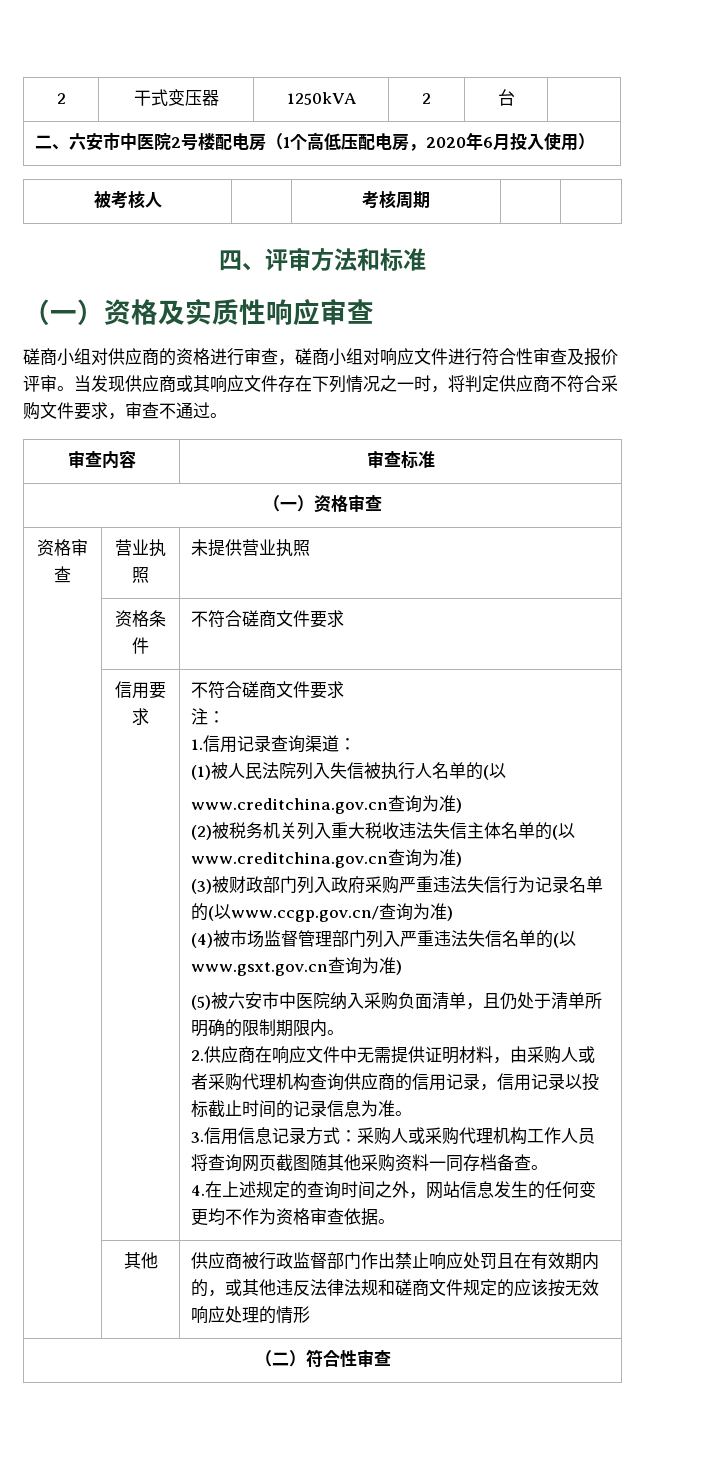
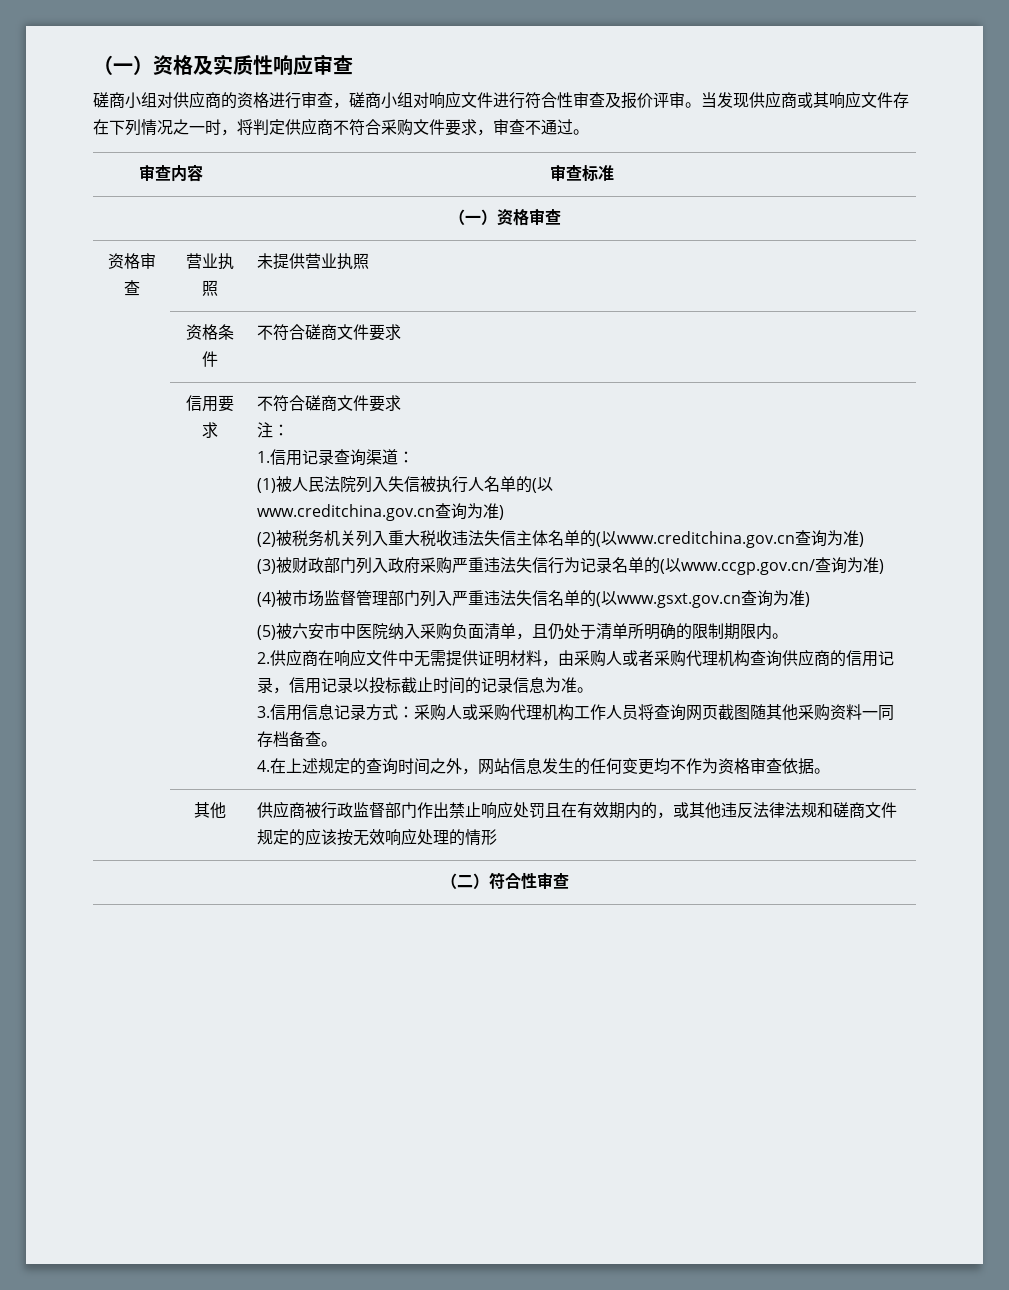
- 2 | 干式变压器 | 1250kVA | 2 | 台 |
- 二、六安市中医院2号楼配电房（1个高低压配电房，2020年6月投入使用）
- 被考核人 | | 考核周期 | |
- 四、评审方法和标准

